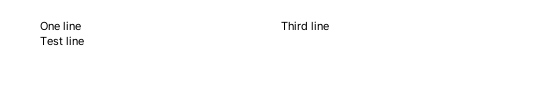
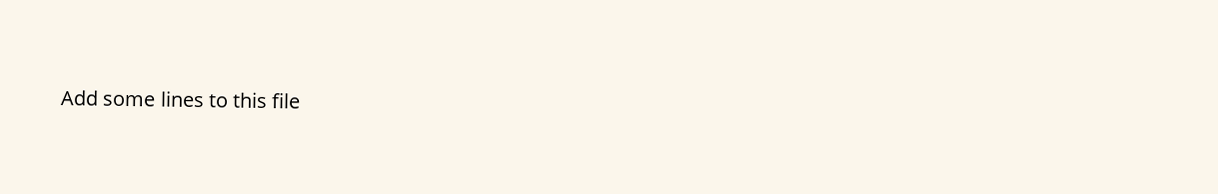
- One line
- Test line
- Third line
+ Add some lines to this file

